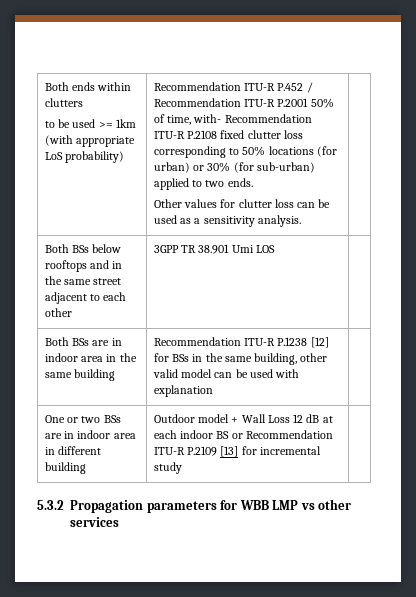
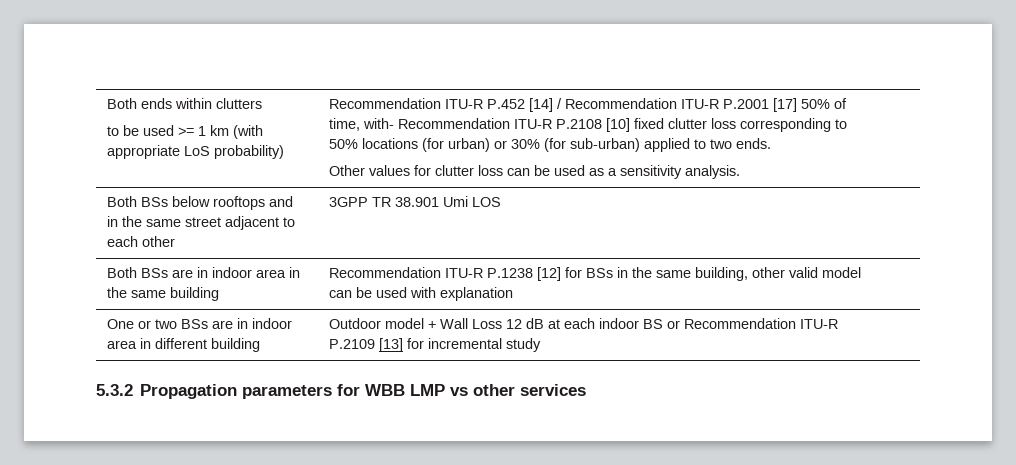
- to be used >= 1km (with appropriate LoS probability)
+ to be used >= 1 km (with appropriate LoS probability)
- Recommendation ITU-R P.452 / Recommendation ITU-R P.2001 50% of time, with- Recommendation ITU-R P.2108 fixed clutter loss corresponding to 50% locations (for urban) or 30% (for sub-urban) applied to two ends.
+ Recommendation ITU-R P.452 [14] / Recommendation ITU-R P.2001 [17] 50% of time, with- Recommendation ITU-R P.2108 [10] fixed clutter loss corresponding to 50% locations (for urban) or 30% (for sub-urban) applied to two ends.

